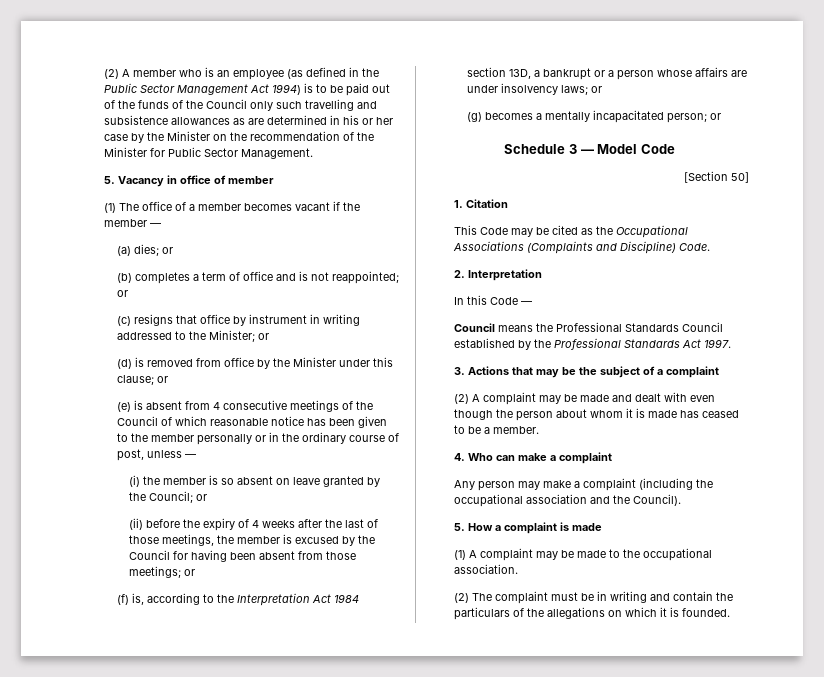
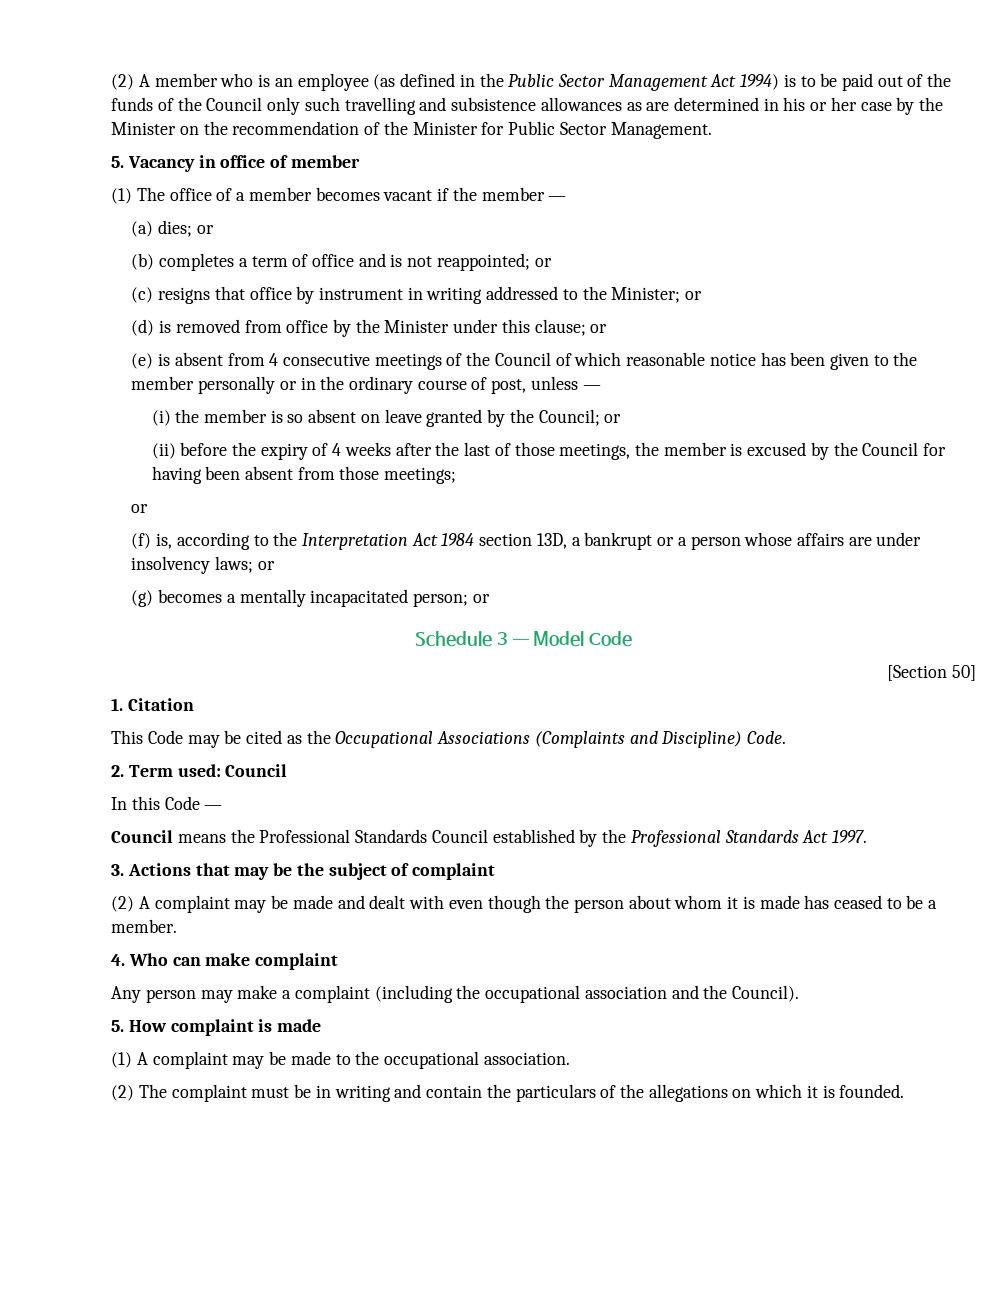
- (ii) before the expiry of 4 weeks after the last of those meetings, the member is excused by the Council for having been absent from those meetings; or
+ (ii) before the expiry of 4 weeks after the last of those meetings, the member is excused by the Council for having been absent from those meetings;
+ or
- 2. Interpretation
+ 2. Term used: Council
- 3. Actions that may be the subject of a complaint
+ 3. Actions that may be the subject of complaint
- 4. Who can make a complaint
+ 4. Who can make complaint
- 5. How a complaint is made
+ 5. How complaint is made

